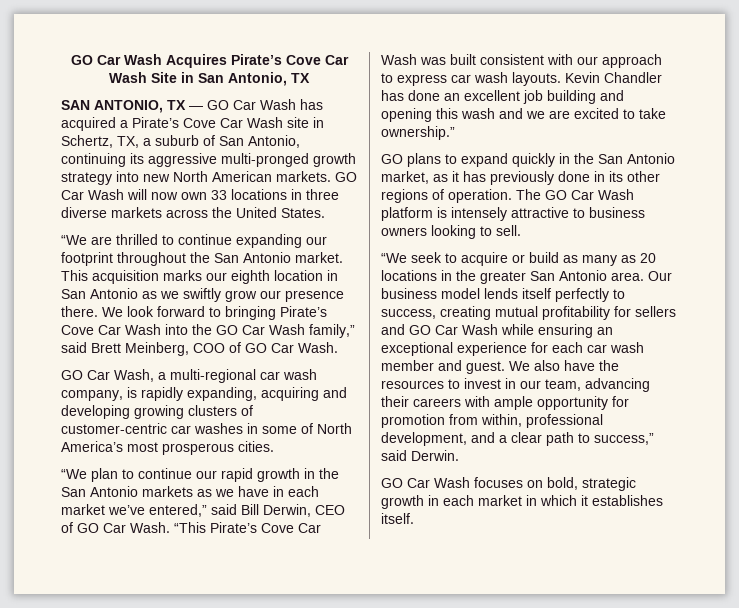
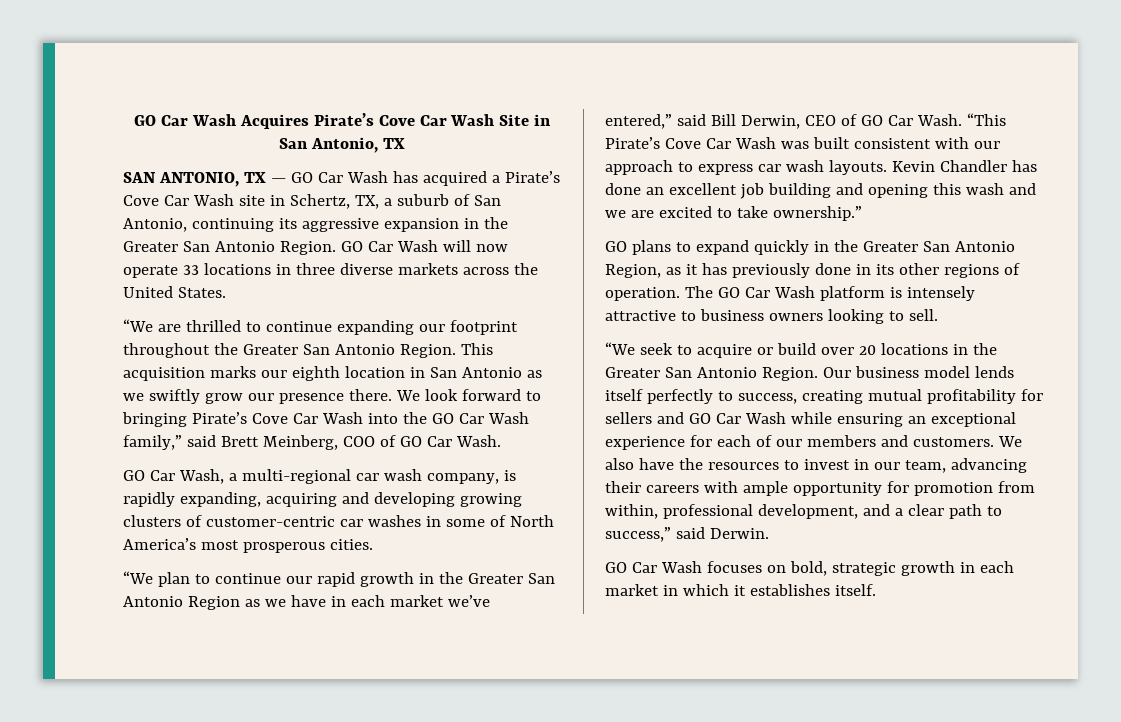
- SAN ANTONIO, TX — GO Car Wash has acquired a Pirate’s Cove Car Wash site in Schertz, TX, a suburb of San Antonio, continuing its aggressive multi-pronged growth strategy into new North American markets.
+ SAN ANTONIO, TX — GO Car Wash has acquired a Pirate’s Cove Car Wash site in Schertz, TX, a suburb of San Antonio, continuing its aggressive expansion in the Greater San Antonio Region.
- GO Car Wash will now own 33 locations in three diverse markets across the United States.
+ GO Car Wash will now operate 33 locations in three diverse markets across the United States.
- “We are thrilled to continue expanding our footprint throughout the San Antonio market.
+ “We are thrilled to continue expanding our footprint throughout the Greater San Antonio Region.
- “We plan to continue our rapid growth in the San Antonio markets as we have in each market we’ve entered,” said Bill Derwin, CEO of GO Car Wash.
+ “We plan to continue our rapid growth in the Greater San Antonio Region as we have in each market we’ve entered,” said Bill Derwin, CEO of GO Car Wash.
- GO plans to expand quickly in the San Antonio market, as it has previously done in its other regions of operation.
+ GO plans to expand quickly in the Greater San Antonio Region, as it has previously done in its other regions of operation.
- “We seek to acquire or build as many as 20 locations in the greater San Antonio area.
+ “We seek to acquire or build over 20 locations in the Greater San Antonio Region.
- Our business model lends itself perfectly to success, creating mutual profitability for sellers and GO Car Wash while ensuring an exceptional experience for each car wash member and guest.
+ Our business model lends itself perfectly to success, creating mutual profitability for sellers and GO Car Wash while ensuring an exceptional experience for each of our members and customers.

